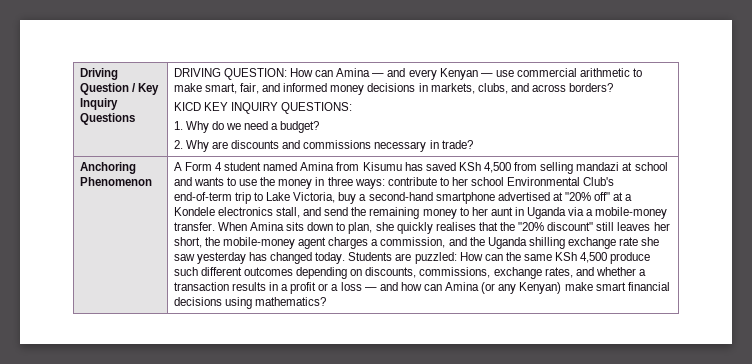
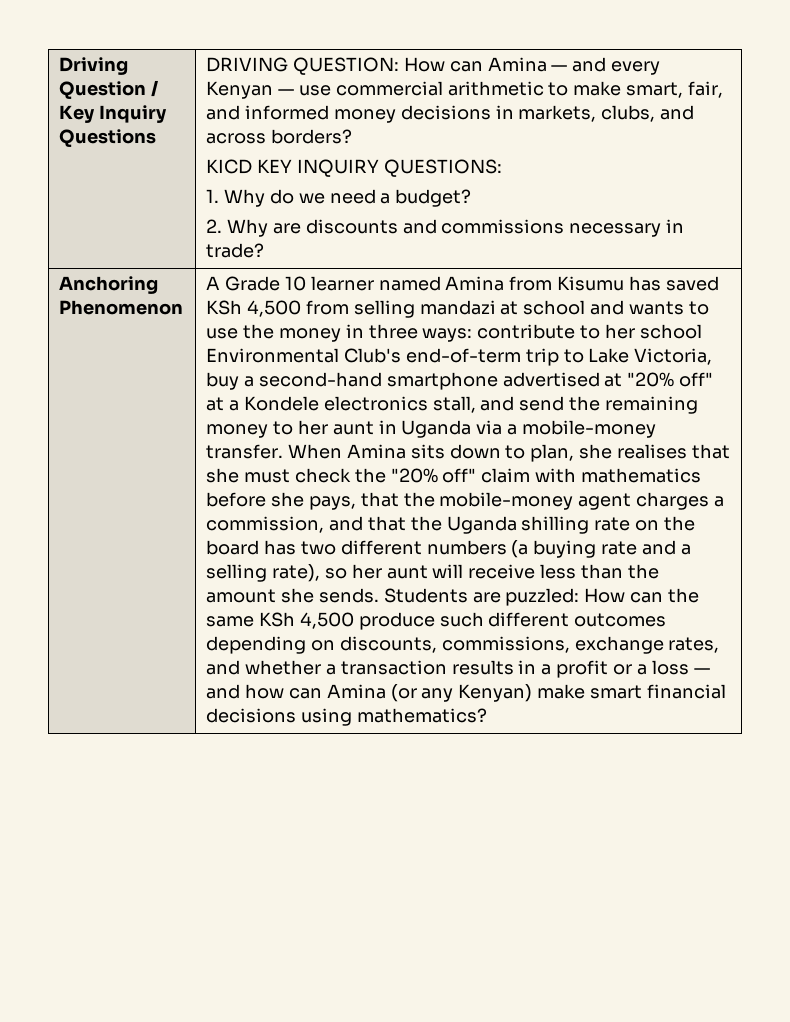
- A Form 4 student named Amina from Kisumu has saved KSh 4,500 from selling mandazi at school and wants to use the money in three ways:
+ A Grade 10 learner named Amina from Kisumu has saved KSh 4,500 from selling mandazi at school and wants to use the money in three ways:
- When Amina sits down to plan, she quickly realises that the "20% discount" still leaves her short, the mobile-money agent charges a commission, and the Uganda shilling exchange rate she saw yesterday has changed today.
+ When Amina sits down to plan, she realises that she must check the "20% off" claim with mathematics before she pays, that the mobile-money agent charges a commission, and that the Uganda shilling rate on the board has two different numbers (a buying rate and a selling rate), so her aunt will receive less than the amount she sends.

